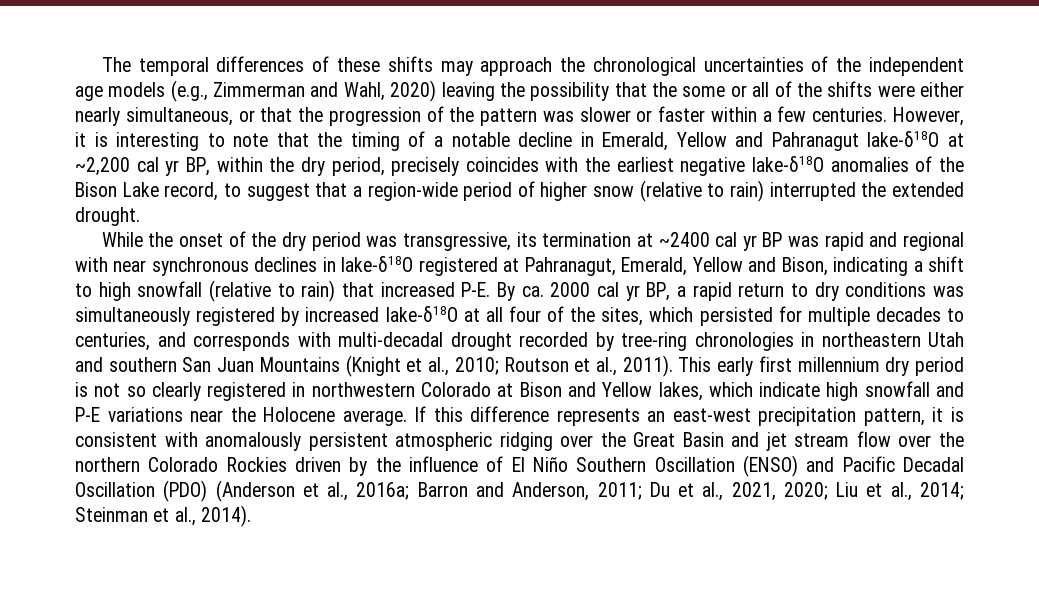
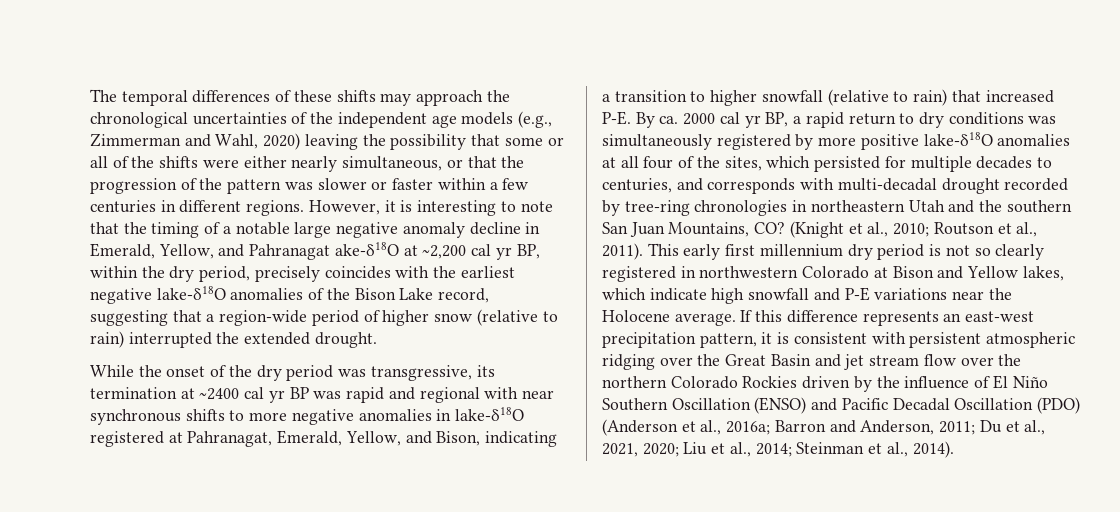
- The temporal differences of these shifts may approach the chronological uncertainties of the independent age models (e.g., Zimmerman and Wahl, 2020) leaving the possibility that the some or all of the shifts were either nearly simultaneous, or that the progression of the pattern was slower or faster within a few centuries.
+ The temporal differences of these shifts may approach the chronological uncertainties of the independent age models (e.g., Zimmerman and Wahl, 2020) leaving the possibility that some or all of the shifts were either nearly simultaneous, or that the progression of the pattern was slower or faster within a few centuries in different regions.
- However, it is interesting to note that the timing of a notable decline in Emerald, Yellow and Pahranagut lake-δ18O at ~2,200 cal yr BP, within the dry period, precisely coincides with the earliest negative lake-δ18O anomalies of the Bison Lake record, to suggest that a region-wide period of higher snow (relative to rain) interrupted the extended drought.
+ However, it is interesting to note that the timing of a notable large negative anomaly decline in Emerald, Yellow, and Pahranagat ake-δ18O at ~2,200 cal yr BP, within the dry period, precisely coincides with the earliest negative lake-δ18O anomalies of the Bison Lake record, suggesting that a region-wide period of higher snow (relative to rain) interrupted the extended drought.
- While the onset of the dry period was transgressive, its termination at ~2400 cal yr BP was rapid and regional with near synchronous declines in lake-δ18O registered at Pahranagut, Emerald, Yellow and Bison, indicating a shift to high snowfall (relative to rain) that increased P-E. By ca. 2000 cal yr BP, a rapid return to dry conditions was simultaneously registered by increased lake-δ18O at all four of the sites, which persisted for multiple decades to centuries, and corresponds with multi-decadal drought recorded by tree-ring chronologies in northeastern Utah and southern San Juan Mountains (Knight et al., 2010;
+ While the onset of the dry period was transgressive, its termination at ~2400 cal yr BP was rapid and regional with near synchronous shifts to more negative anomalies in lake-δ18O registered at Pahranagat, Emerald, Yellow, and Bison, indicating a transition to higher snowfall (relative to rain) that increased P-E. By ca. 2000 cal yr BP, a rapid return to dry conditions was simultaneously registered by more positive lake-δ18O anomalies at all four of the sites, which persisted for multiple decades to centuries, and corresponds with multi-decadal drought recorded by tree-ring chronologies in northeastern Utah and the southern San Juan Mountains, CO? (Knight et al., 2010;
- If this difference represents an east-west precipitation pattern, it is consistent with anomalously persistent atmospheric ridging over the Great Basin and jet stream flow over the northern Colorado Rockies driven by the influence of El Niño Southern Oscillation (ENSO) and Pacific Decadal Oscillation (PDO) (Anderson et al., 2016a;
+ If this difference represents an east-west precipitation pattern, it is consistent with persistent atmospheric ridging over the Great Basin and jet stream flow over the northern Colorado Rockies driven by the influence of El Niño Southern Oscillation (ENSO) and Pacific Decadal Oscillation (PDO) (Anderson et al., 2016a;

